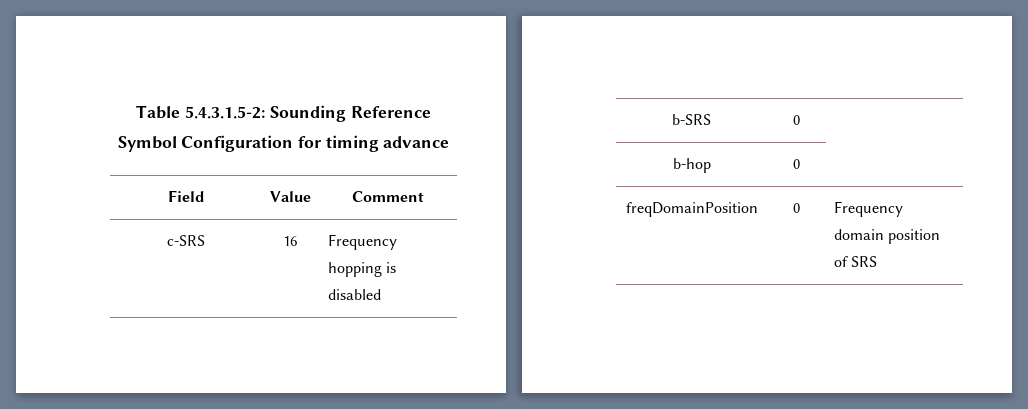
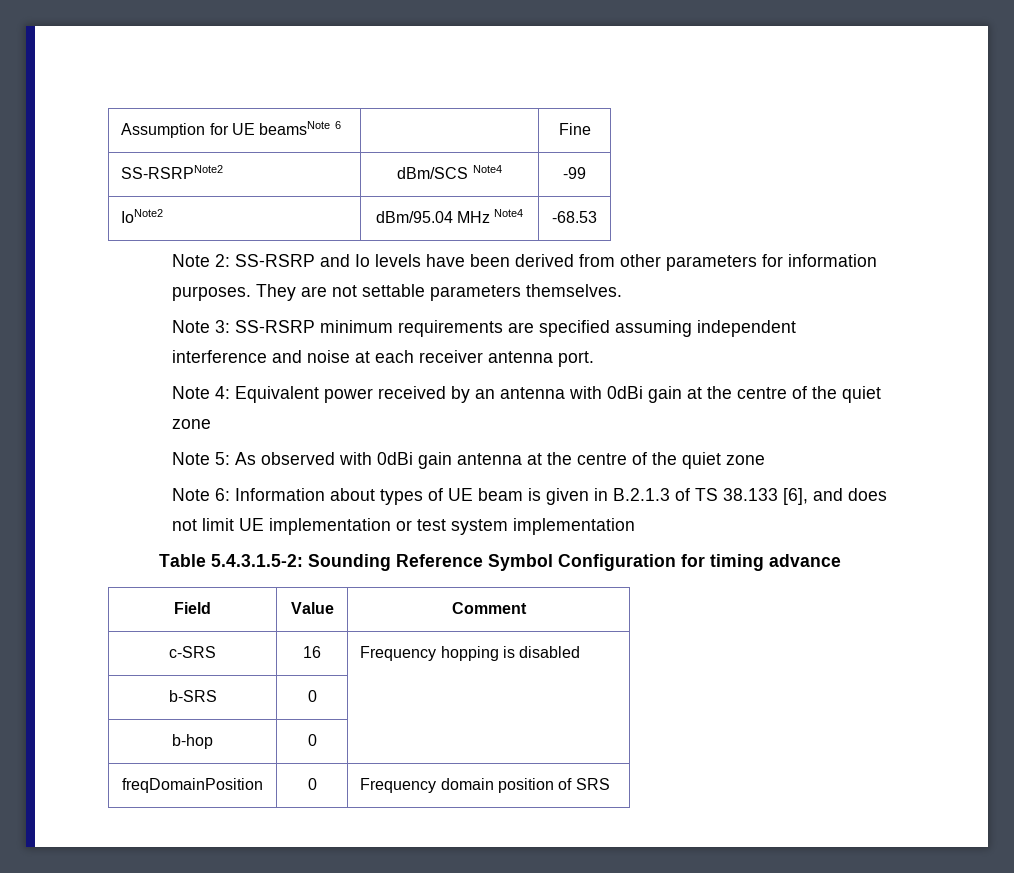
+ Assumption for UE beamsNote 6 | | Fine
+ SS-RSRPNote2 | dBm/SCS Note4 | -99
+ IoNote2 | dBm/95.04 MHz Note4 | -68.53
+ Note 2: SS-RSRP and Io levels have been derived from other parameters for information purposes. They are not settable parameters themselves.
+ Note 3: SS-RSRP minimum requirements are specified assuming independent interference and noise at each receiver antenna port.
+ Note 4: Equivalent power received by an antenna with 0dBi gain at the centre of the quiet zone
+ Note 5: As observed with 0dBi gain antenna at the centre of the quiet zone
+ Note 6: Information about types of UE beam is given in B.2.1.3 of TS 38.133 [6], and does not limit UE implementation or test system implementation

